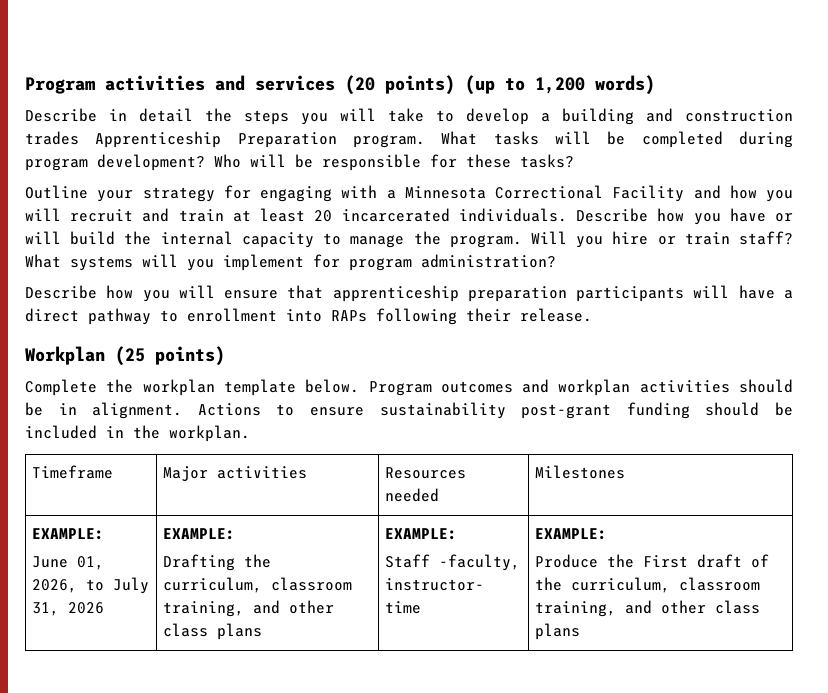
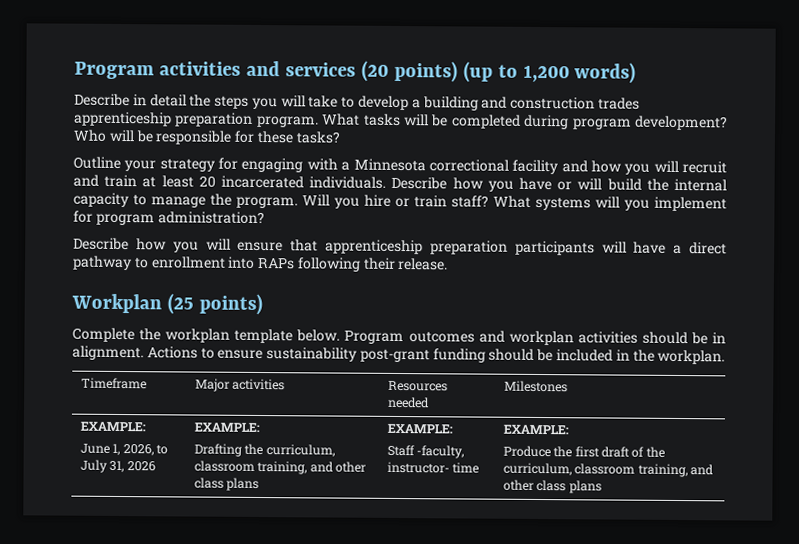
- Describe in detail the steps you will take to develop a building and construction trades Apprenticeship Preparation program.
+ Describe in detail the steps you will take to develop a building and construction trades apprenticeship preparation program.
- Outline your strategy for engaging with a Minnesota Correctional Facility and how you will recruit and train at least 20 incarcerated individuals.
+ Outline your strategy for engaging with a Minnesota correctional facility and how you will recruit and train at least 20 incarcerated individuals.
  Timeframe | Major activities | Resources needed | Milestones
  EXAMPLE:
- June 01, 2026, to July 31, 2026 | EXAMPLE:
+ June 1, 2026, to July 31, 2026 | EXAMPLE:
  Drafting the curriculum, classroom training, and other class plans | EXAMPLE:
  Staff -faculty, instructor- time | EXAMPLE:
- Produce the First draft of the curriculum, classroom training, and other class plans
+ Produce the first draft of the curriculum, classroom training, and other class plans

